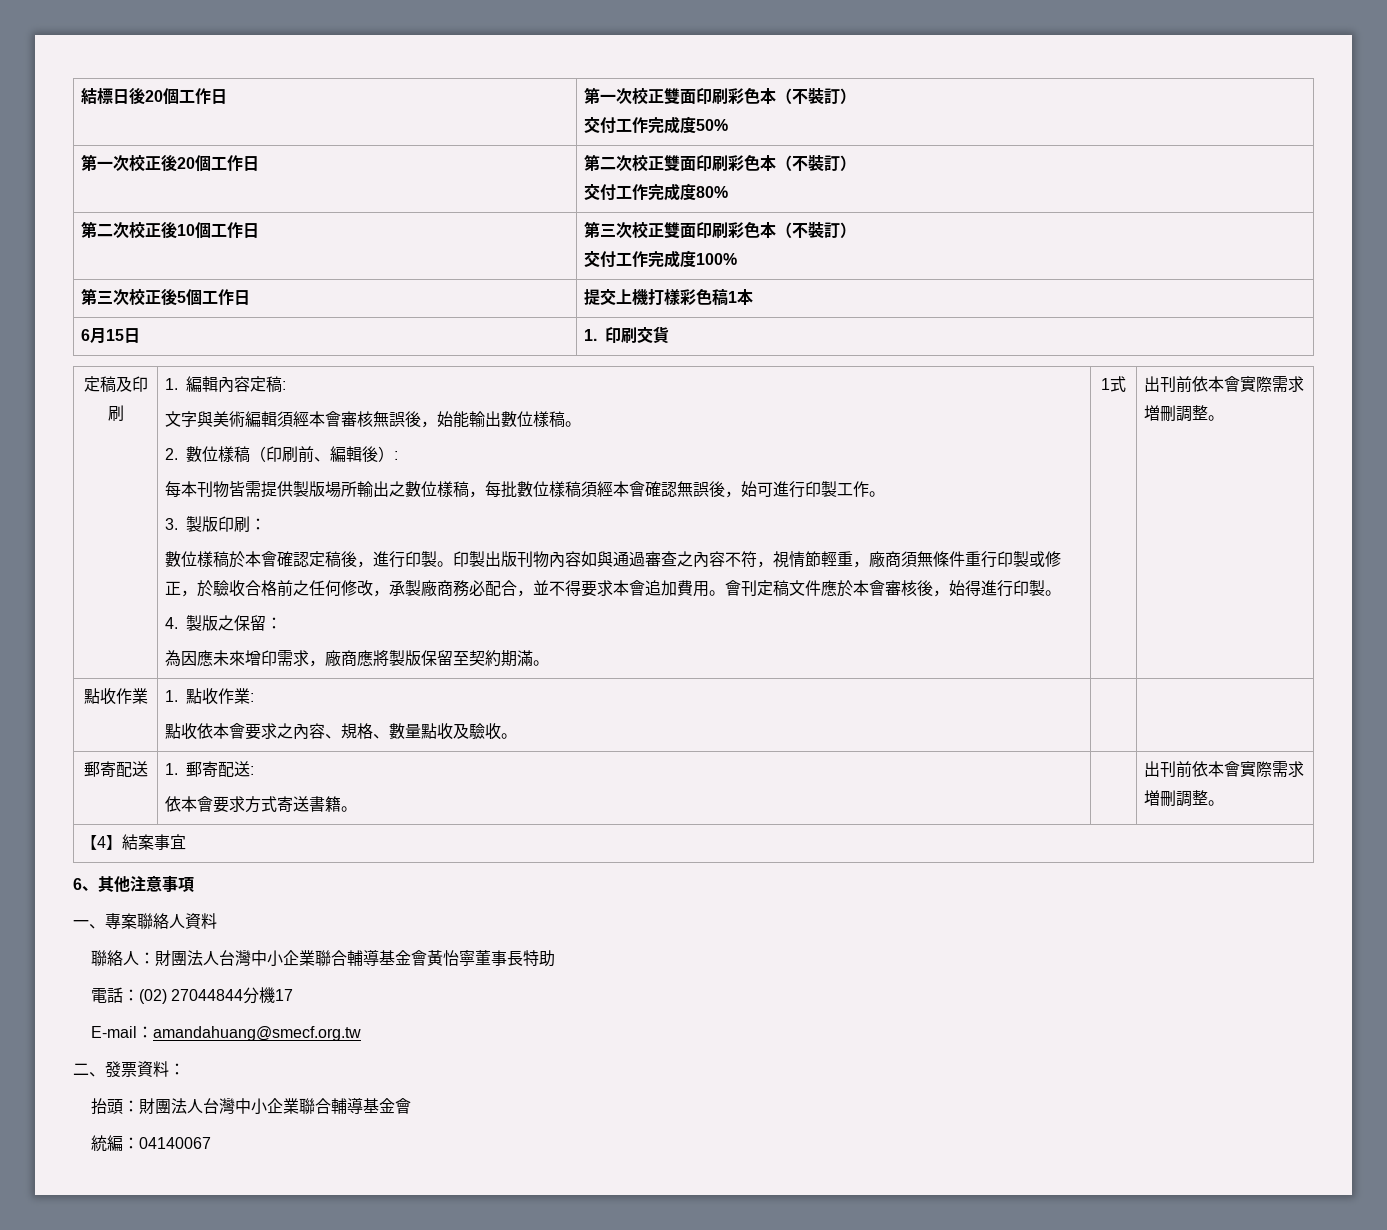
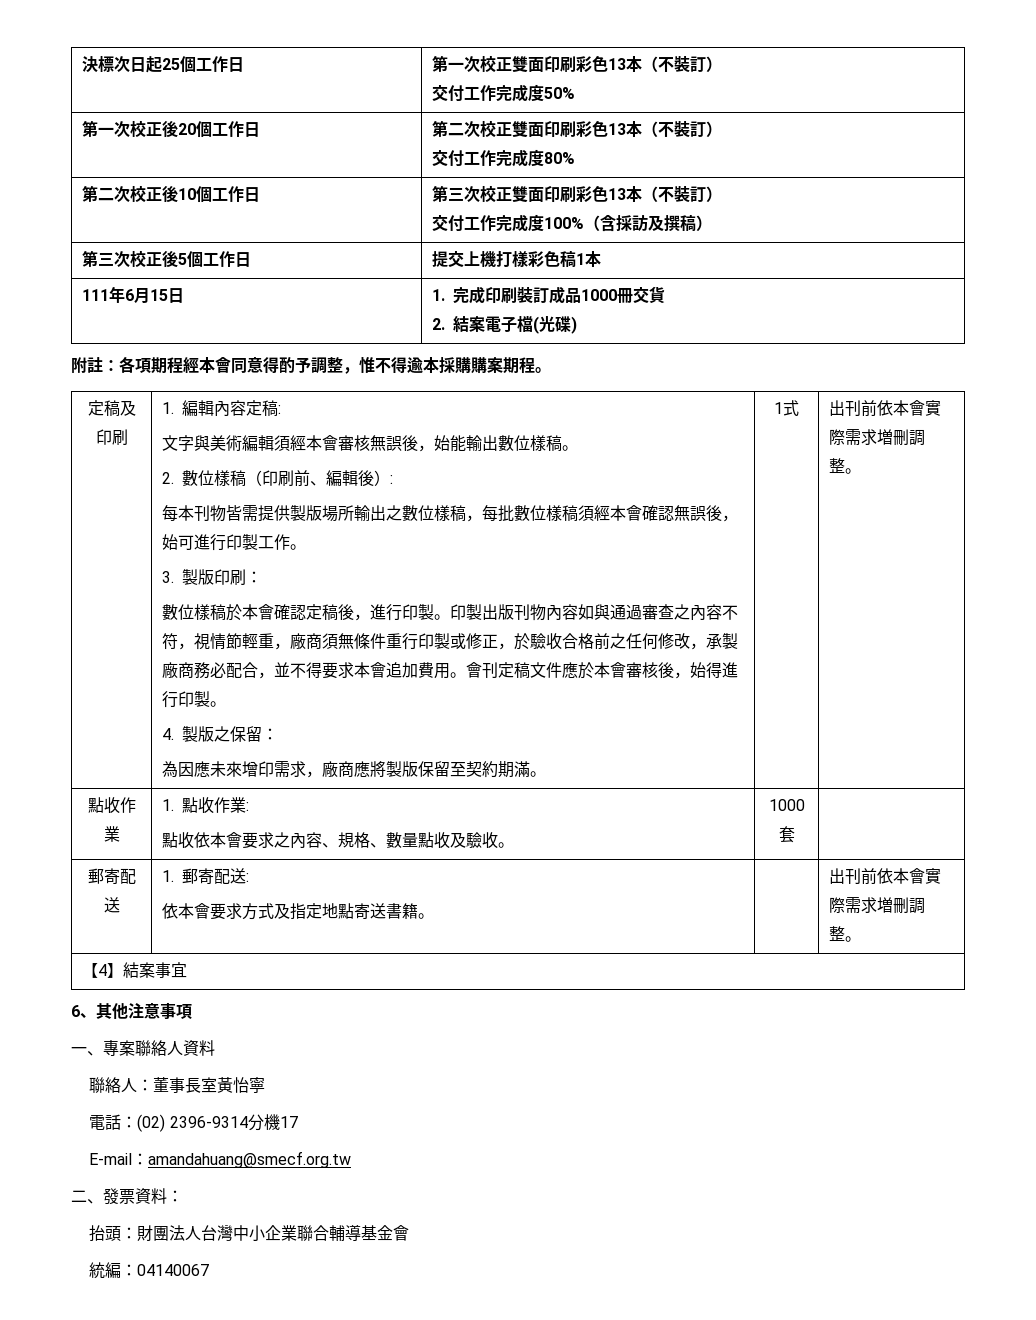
- 結標日後20個工作日 | 第一次校正雙面印刷彩色本（不裝訂）
+ 決標次日起25個工作日 | 第一次校正雙面印刷彩色13本（不裝訂）
- 第一次校正後20個工作日 | 第二次校正雙面印刷彩色本（不裝訂）
+ 第一次校正後20個工作日 | 第二次校正雙面印刷彩色13本（不裝訂）
- 第二次校正後10個工作日 | 第三次校正雙面印刷彩色本（不裝訂）
- 交付工作完成度100%
+ 第二次校正後10個工作日 | 第三次校正雙面印刷彩色13本（不裝訂）
+ 交付工作完成度100%（含採訪及撰稿）
- 6月15日 | 1.印刷交貨
+ 111年6月15日 | 1.完成印刷裝訂成品1000冊交貨
+ 2.結案電子檔(光碟)
+ 附註：各項期程經本會同意得酌予調整，惟不得逾本採購購案期程。
  點收作業 | 1.點收作業:
- 點收依本會要求之內容、規格、數量點收及驗收。 | |
+ 點收依本會要求之內容、規格、數量點收及驗收。 | 1000套 |
  郵寄配送 | 1.郵寄配送:
- 依本會要求方式寄送書籍。 | | 出刊前依本會實際需求増刪調整。
+ 依本會要求方式及指定地點寄送書籍。 | | 出刊前依本會實際需求増刪調整。
- 聯絡人：財團法人台灣中小企業聯合輔導基金會黃怡寧董事長特助
+ 聯絡人：董事長室黃怡寧
- 電話：(02) 27044844分機17
+ 電話：(02) 2396-9314分機17

